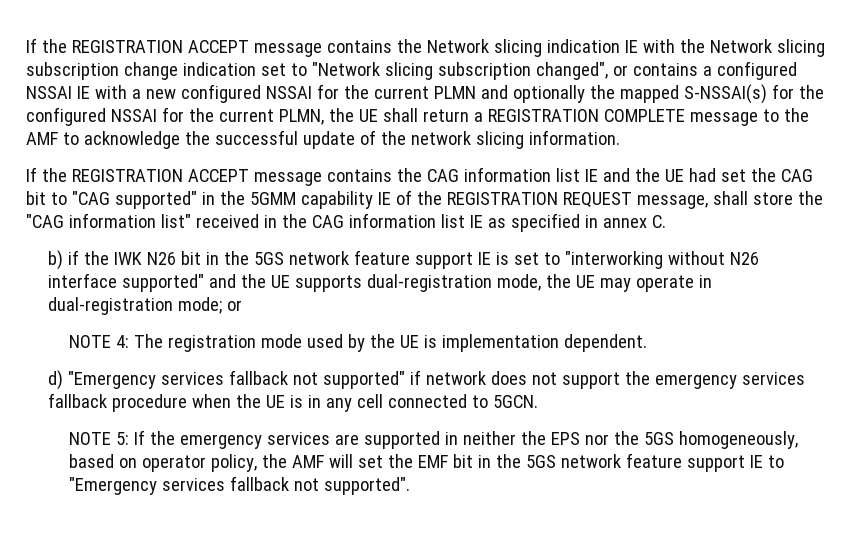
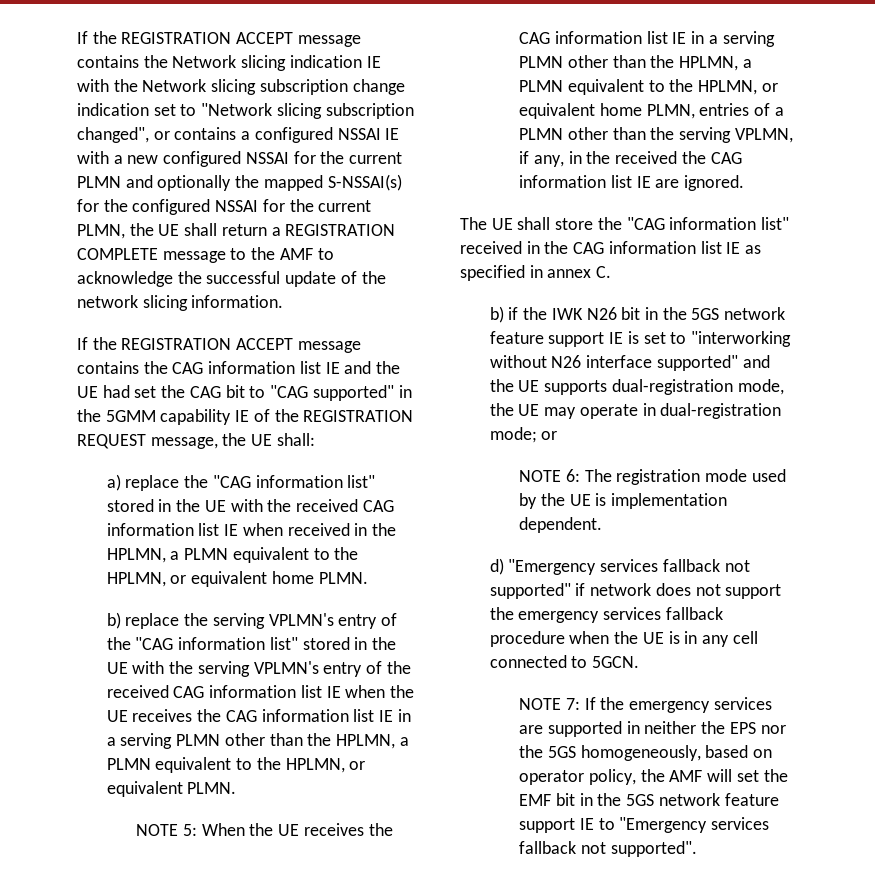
- If the REGISTRATION ACCEPT message contains the CAG information list IE and the UE had set the CAG bit to "CAG supported" in the 5GMM capability IE of the REGISTRATION REQUEST message, shall store the "CAG information list" received in the CAG information list IE as specified in annex C.
+ If the REGISTRATION ACCEPT message contains the CAG information list IE and the UE had set the CAG bit to "CAG supported" in the 5GMM capability IE of the REGISTRATION REQUEST message, the UE shall:
+ a) replace the "CAG information list" stored in the UE with the received CAG information list IE when received in the HPLMN, a PLMN equivalent to the HPLMN, or equivalent home PLMN.
+ b) replace the serving VPLMN's entry of the "CAG information list" stored in the UE with the serving VPLMN's entry of the received CAG information list IE when the UE receives the CAG information list IE in a serving PLMN other than the HPLMN, a PLMN equivalent to the HPLMN, or equivalent PLMN.
+ NOTE 5: When the UE receives the CAG information list IE in a serving PLMN other than the HPLMN, a PLMN equivalent to the HPLMN, or equivalent home PLMN, entries of a PLMN other than the serving VPLMN, if any, in the received the CAG information list IE are ignored.
+ The UE shall store the "CAG information list" received in the CAG information list IE as specified in annex C.
- NOTE 4: The registration mode used by the UE is implementation dependent.
+ NOTE 6: The registration mode used by the UE is implementation dependent.
- NOTE 5: If the emergency services are supported in neither the EPS nor the 5GS homogeneously, based on operator policy, the AMF will set the EMF bit in the 5GS network feature support IE to "Emergency services fallback not supported".
+ NOTE 7: If the emergency services are supported in neither the EPS nor the 5GS homogeneously, based on operator policy, the AMF will set the EMF bit in the 5GS network feature support IE to "Emergency services fallback not supported".

